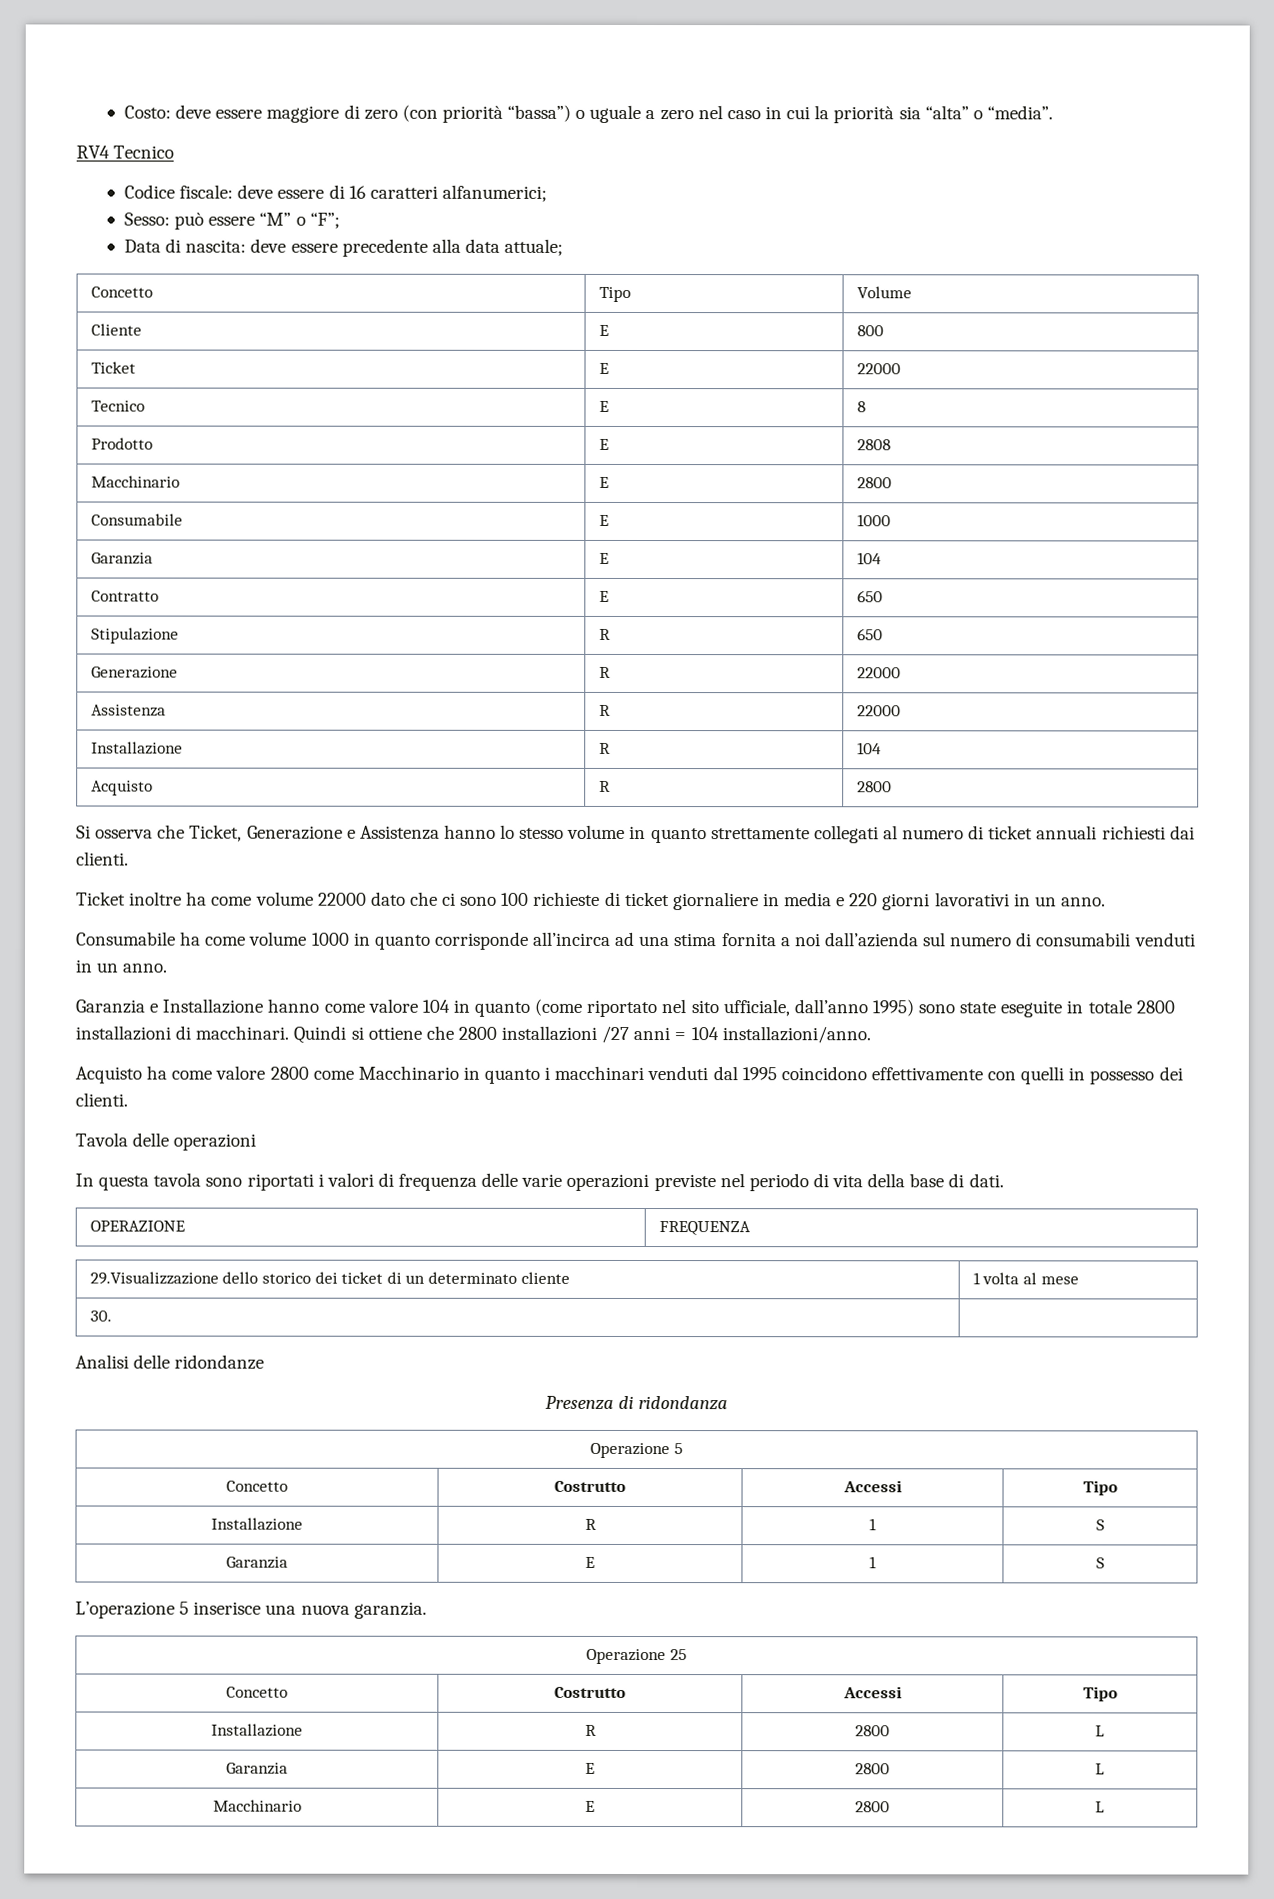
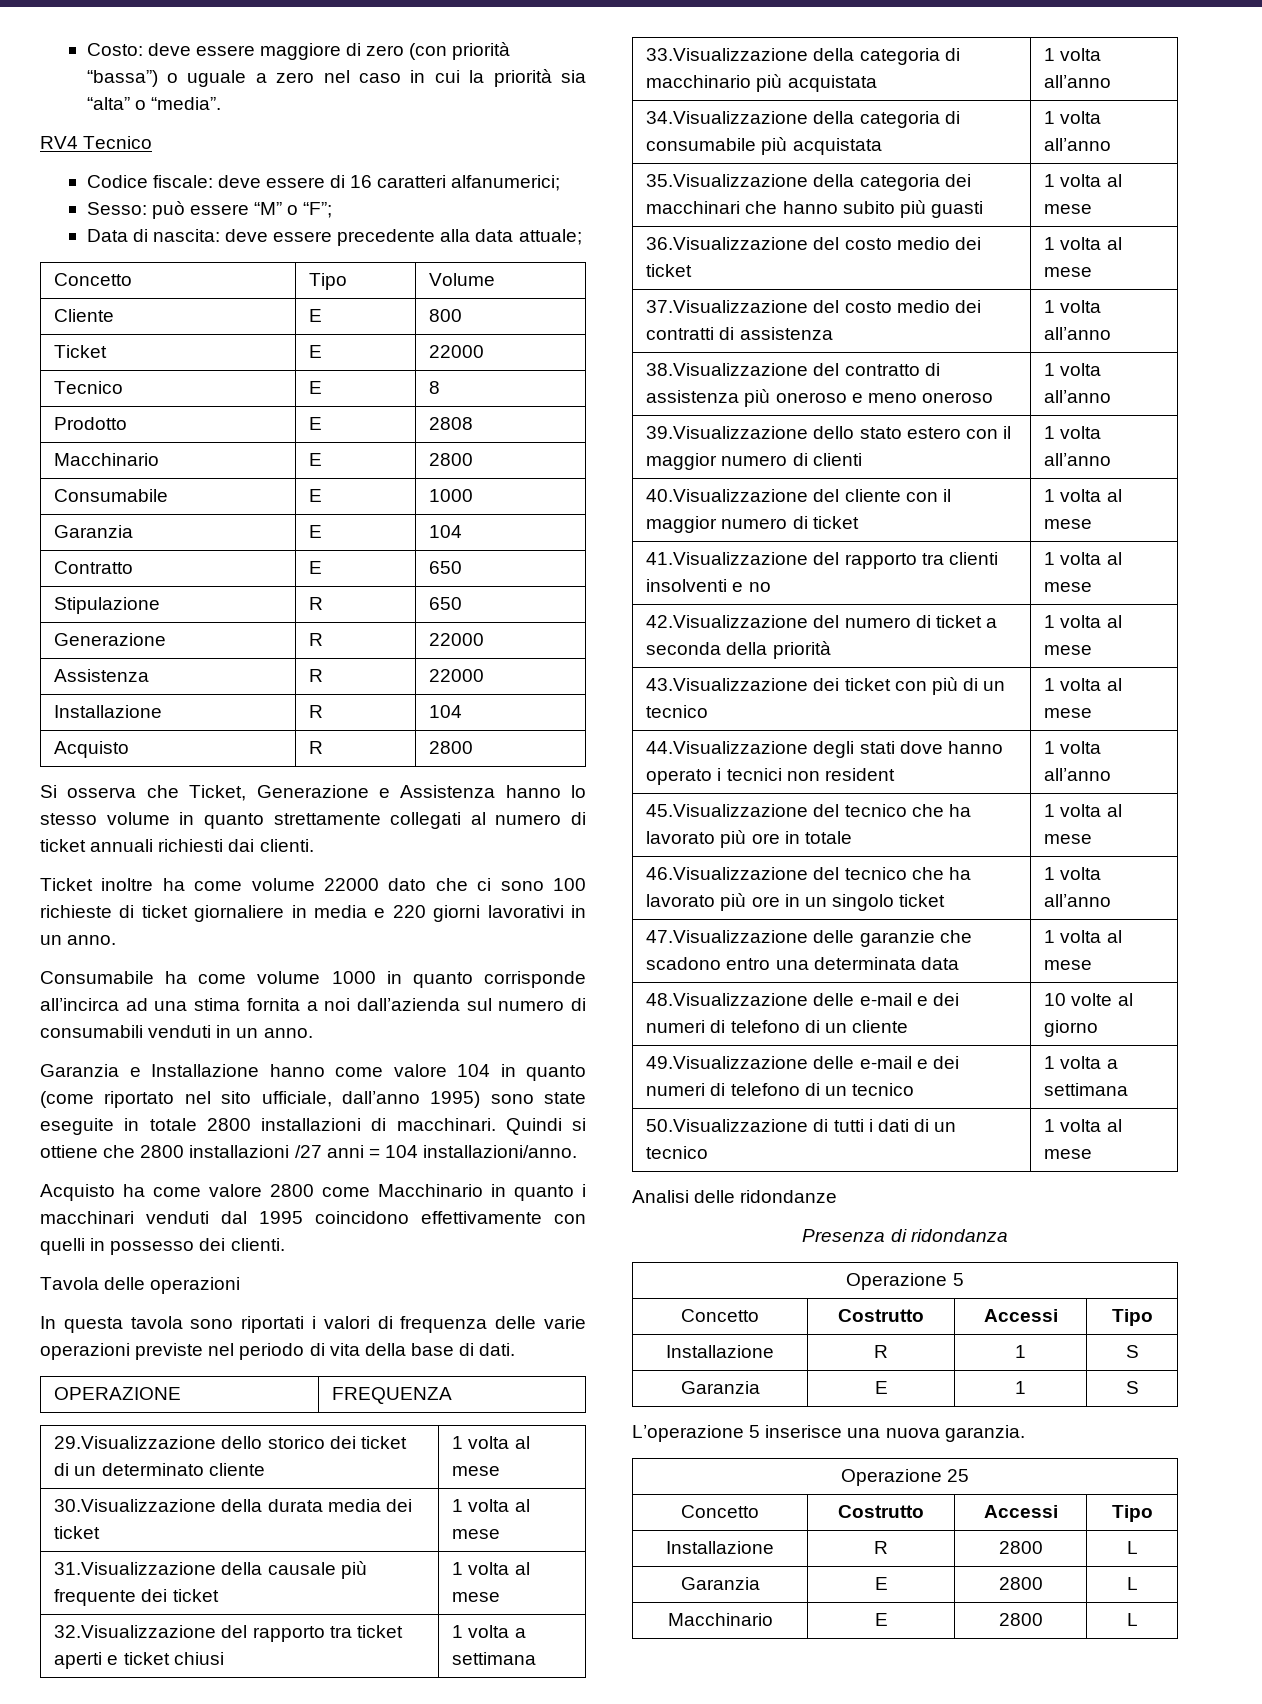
- 30. |
+ 30.Visualizzazione della durata media dei ticket | 1 volta al mese
+ 31.Visualizzazione della causale più frequente dei ticket | 1 volta al mese
+ 32.Visualizzazione del rapporto tra ticket aperti e ticket chiusi | 1 volta a settimana
+ 33.Visualizzazione della categoria di macchinario più acquistata | 1 volta all’anno
+ 34.Visualizzazione della categoria di consumabile più acquistata | 1 volta all’anno
+ 35.Visualizzazione della categoria dei macchinari che hanno subito più guasti | 1 volta al mese
+ 36.Visualizzazione del costo medio dei ticket | 1 volta al mese
+ 37.Visualizzazione del costo medio dei contratti di assistenza | 1 volta all’anno
+ 38.Visualizzazione del contratto di assistenza più oneroso e meno oneroso | 1 volta all’anno
+ 39.Visualizzazione dello stato estero con il maggior numero di clienti | 1 volta all’anno
+ 40.Visualizzazione del cliente con il maggior numero di ticket | 1 volta al mese
+ 41.Visualizzazione del rapporto tra clienti insolventi e no | 1 volta al mese
+ 42.Visualizzazione del numero di ticket a seconda della priorità | 1 volta al mese
+ 43.Visualizzazione dei ticket con più di un tecnico | 1 volta al mese
+ 44.Visualizzazione degli stati dove hanno operato i tecnici non resident | 1 volta all’anno
+ 45.Visualizzazione del tecnico che ha lavorato più ore in totale | 1 volta al mese
+ 46.Visualizzazione del tecnico che ha lavorato più ore in un singolo ticket | 1 volta all’anno
+ 47.Visualizzazione delle garanzie che scadono entro una determinata data | 1 volta al mese
+ 48.Visualizzazione delle e-mail e dei numeri di telefono di un cliente | 10 volte al giorno
+ 49.Visualizzazione delle e-mail e dei numeri di telefono di un tecnico | 1 volta a settimana
+ 50.Visualizzazione di tutti i dati di un tecnico | 1 volta al mese

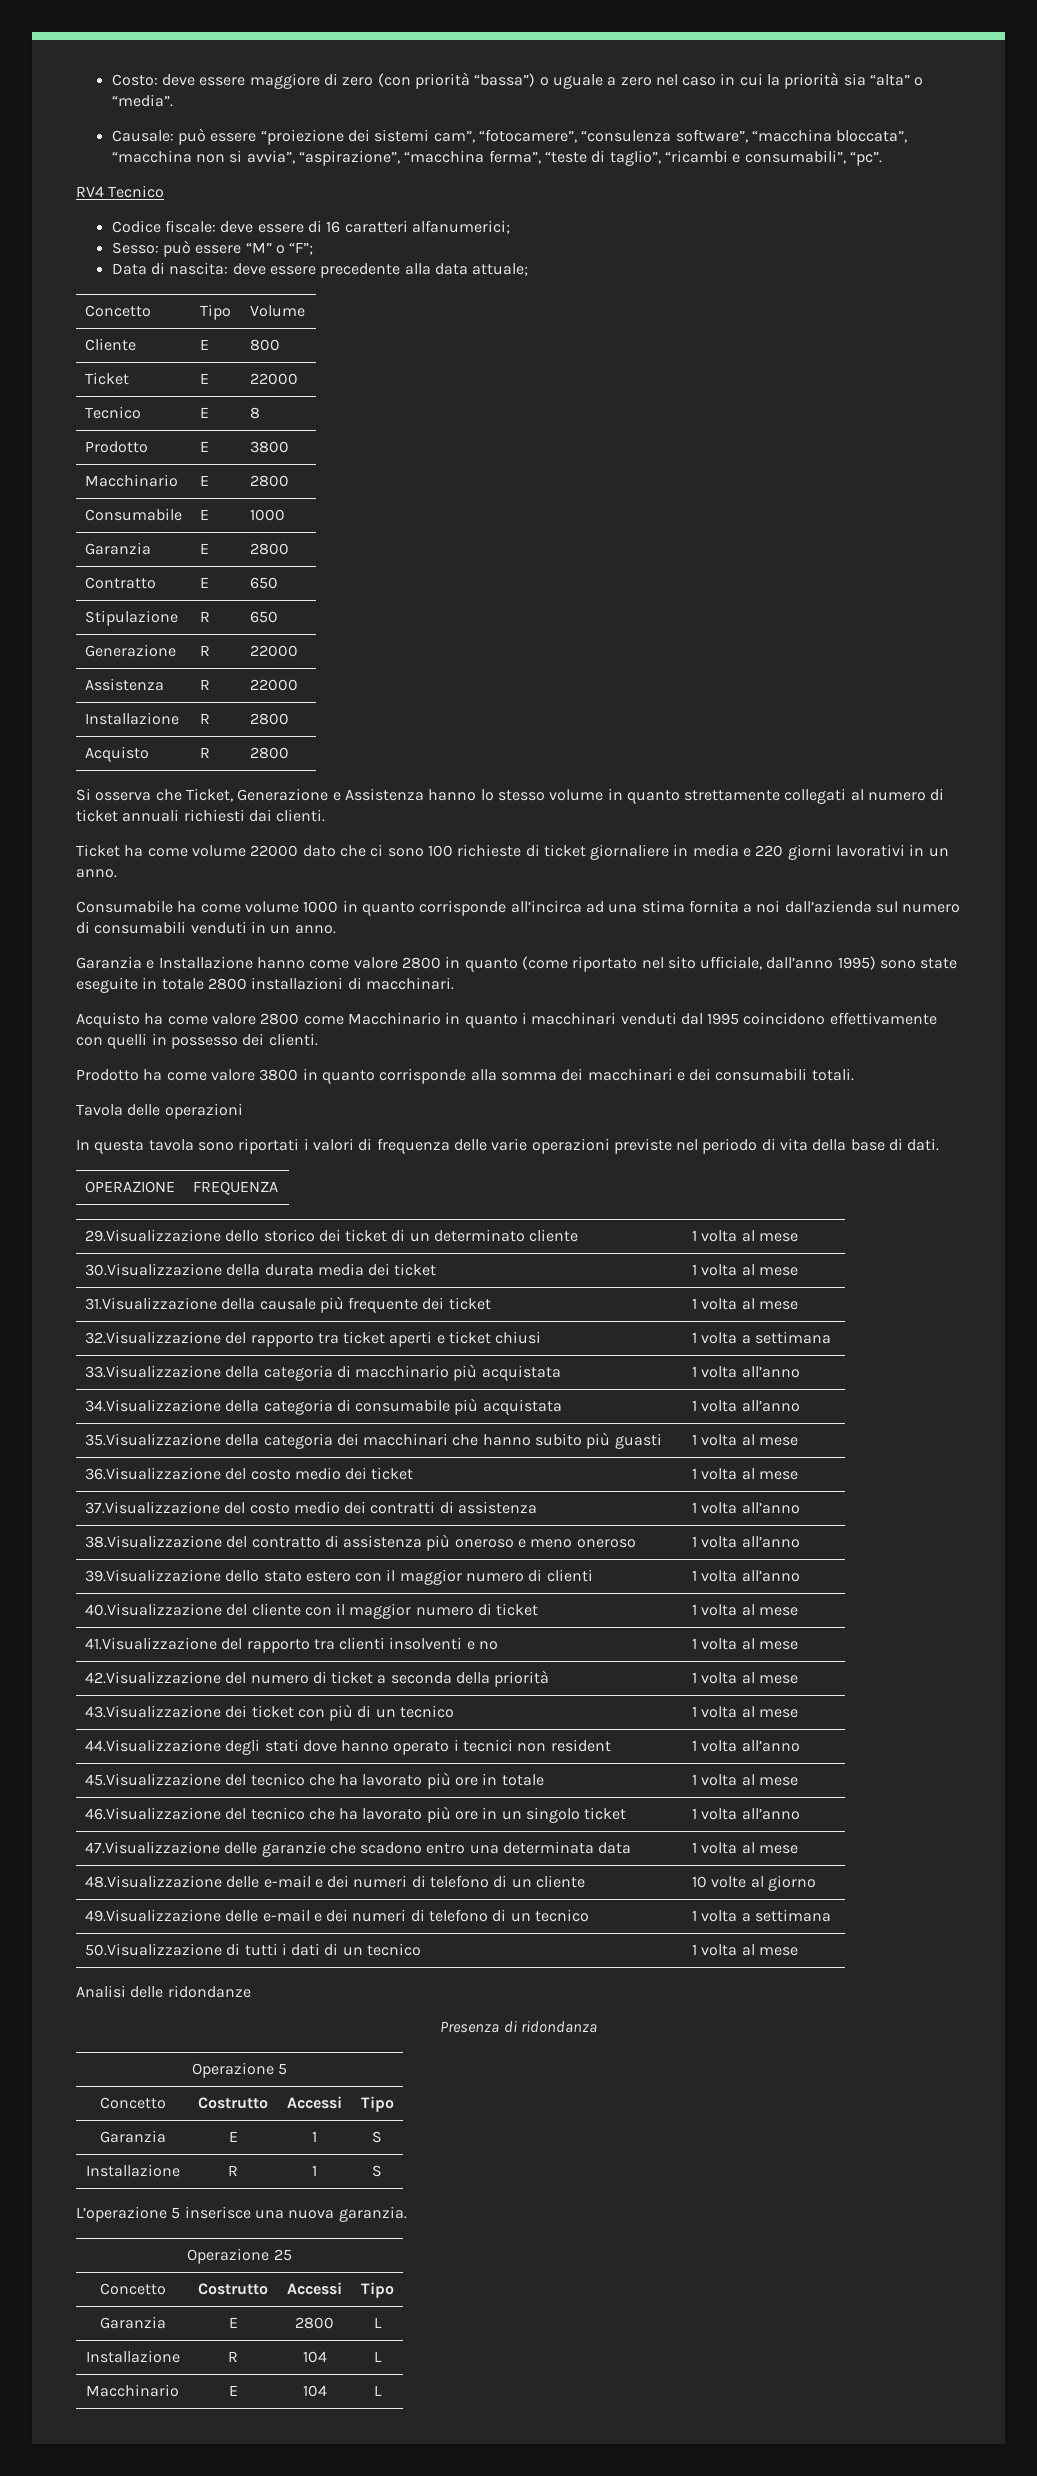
+ Causale: può essere “proiezione dei sistemi cam”, “fotocamere”, “consulenza software”, “macchina bloccata”, “macchina non si avvia”, “aspirazione”, “macchina ferma”, “teste di taglio”, “ricambi e consumabili”, “pc”.
- Prodotto | E | 2808
+ Prodotto | E | 3800
  Consumabile | E | 1000
- Garanzia | E | 104
+ Garanzia | E | 2800
- Installazione | R | 104
+ Installazione | R | 2800
- Ticket inoltre ha come volume 22000 dato che ci sono 100 richieste di ticket giornaliere in media e 220 giorni lavorativi in un anno.
+ Ticket ha come volume 22000 dato che ci sono 100 richieste di ticket giornaliere in media e 220 giorni lavorativi in un anno.
- Garanzia e Installazione hanno come valore 104 in quanto (come riportato nel sito ufficiale, dall’anno 1995) sono state eseguite in totale 2800 installazioni di macchinari. Quindi si ottiene che 2800 installazioni /27 anni = 104 installazioni/anno.
+ Garanzia e Installazione hanno come valore 2800 in quanto (come riportato nel sito ufficiale, dall’anno 1995) sono state eseguite in totale 2800 installazioni di macchinari.
+ Prodotto ha come valore 3800 in quanto corrisponde alla somma dei macchinari e dei consumabili totali.
+ Garanzia | E | 1 | S
  Installazione | R | 1 | S
- Garanzia | E | 1 | S
- Installazione | R | 2800 | L
- Macchinario | E | 2800 | L
+ Installazione | R | 104 | L
+ Macchinario | E | 104 | L

